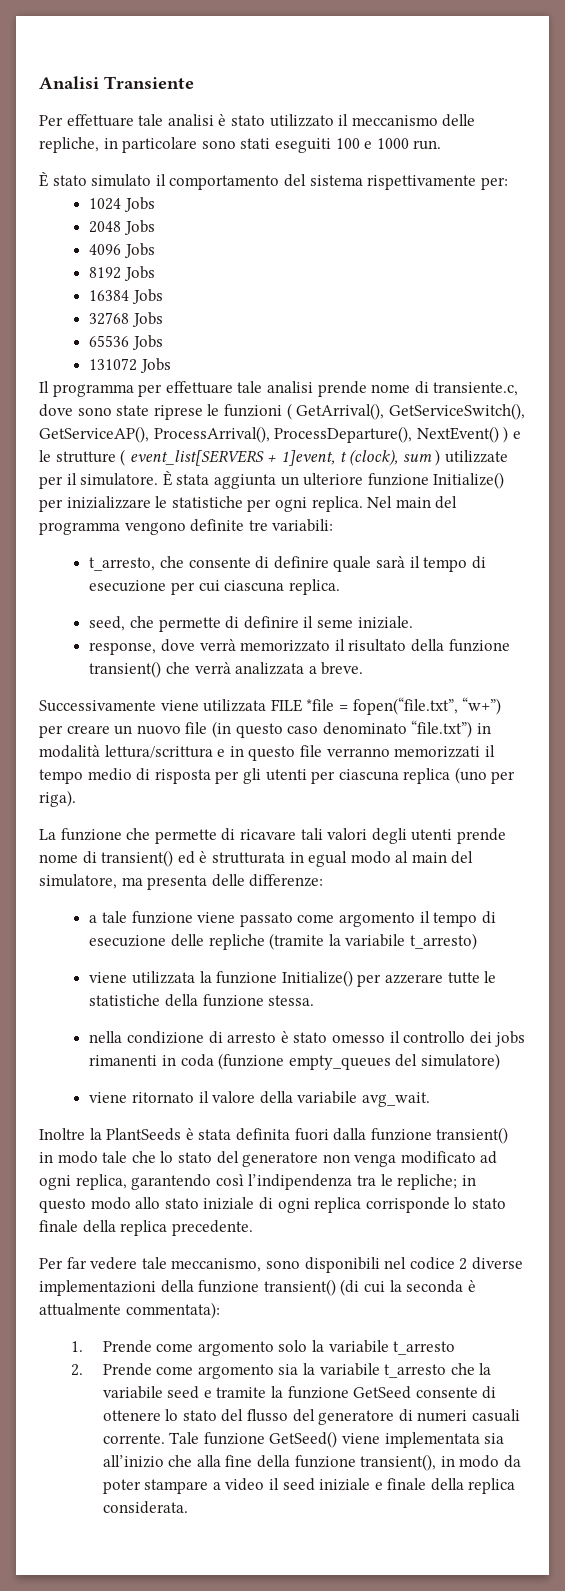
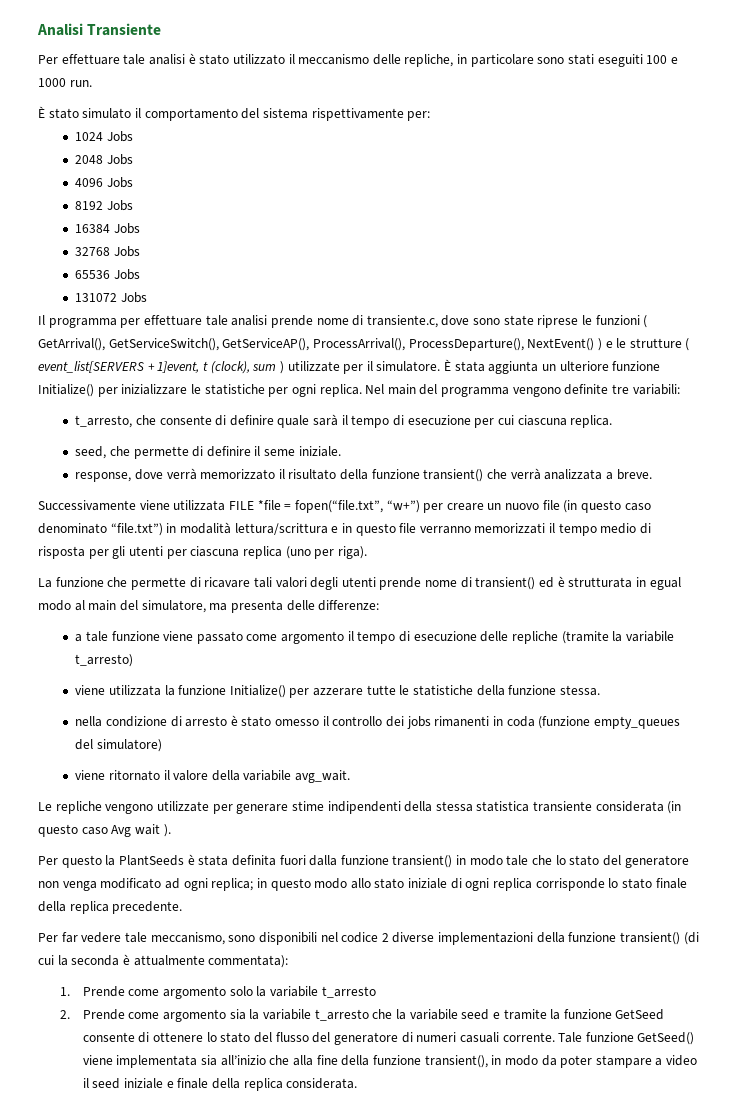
- Inoltre la PlantSeeds è stata definita fuori dalla funzione transient() in modo tale che lo stato del generatore non venga modificato ad ogni replica, garantendo così l’indipendenza tra le repliche; in questo modo allo stato iniziale di ogni replica corrisponde lo stato finale della replica precedente.
+ Le repliche vengono utilizzate per generare stime indipendenti della stessa statistica transiente considerata (in questo caso Avg wait ).
+ Per questo la PlantSeeds è stata definita fuori dalla funzione transient() in modo tale che lo stato del generatore non venga modificato ad ogni replica; in questo modo allo stato iniziale di ogni replica corrisponde lo stato finale della replica precedente.

